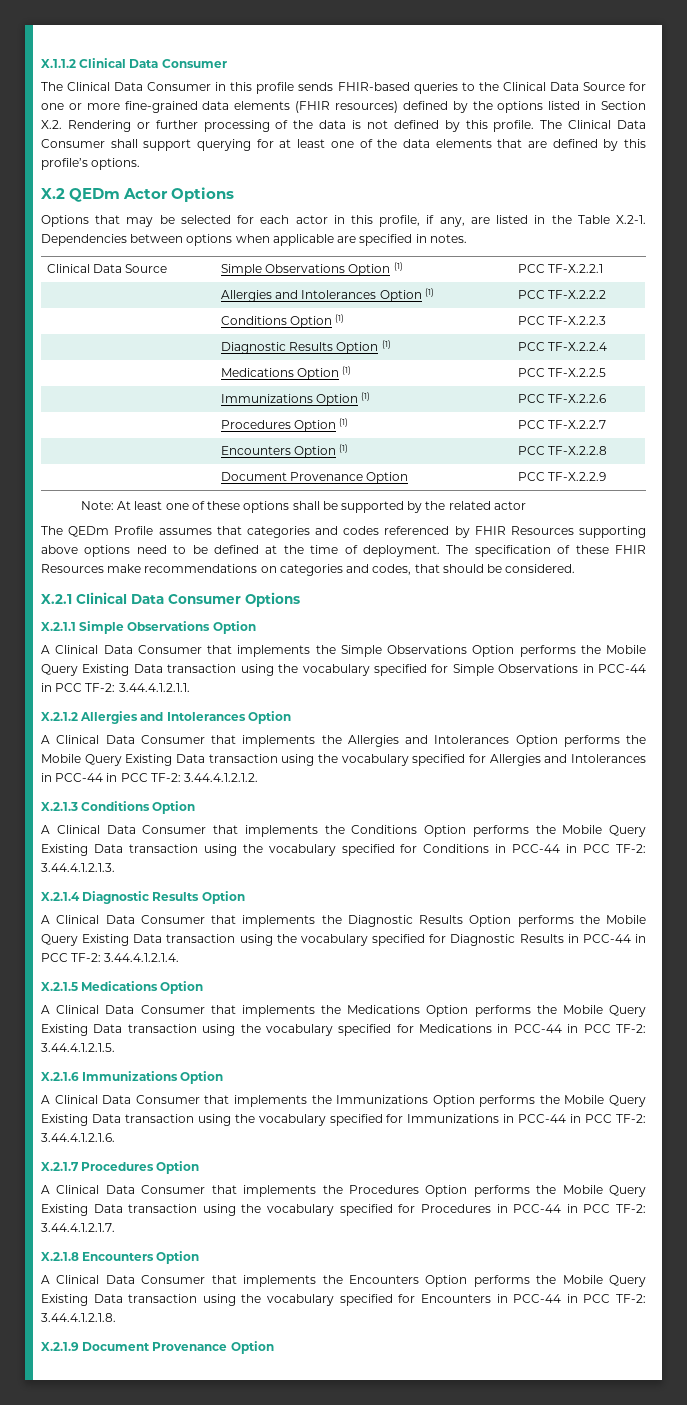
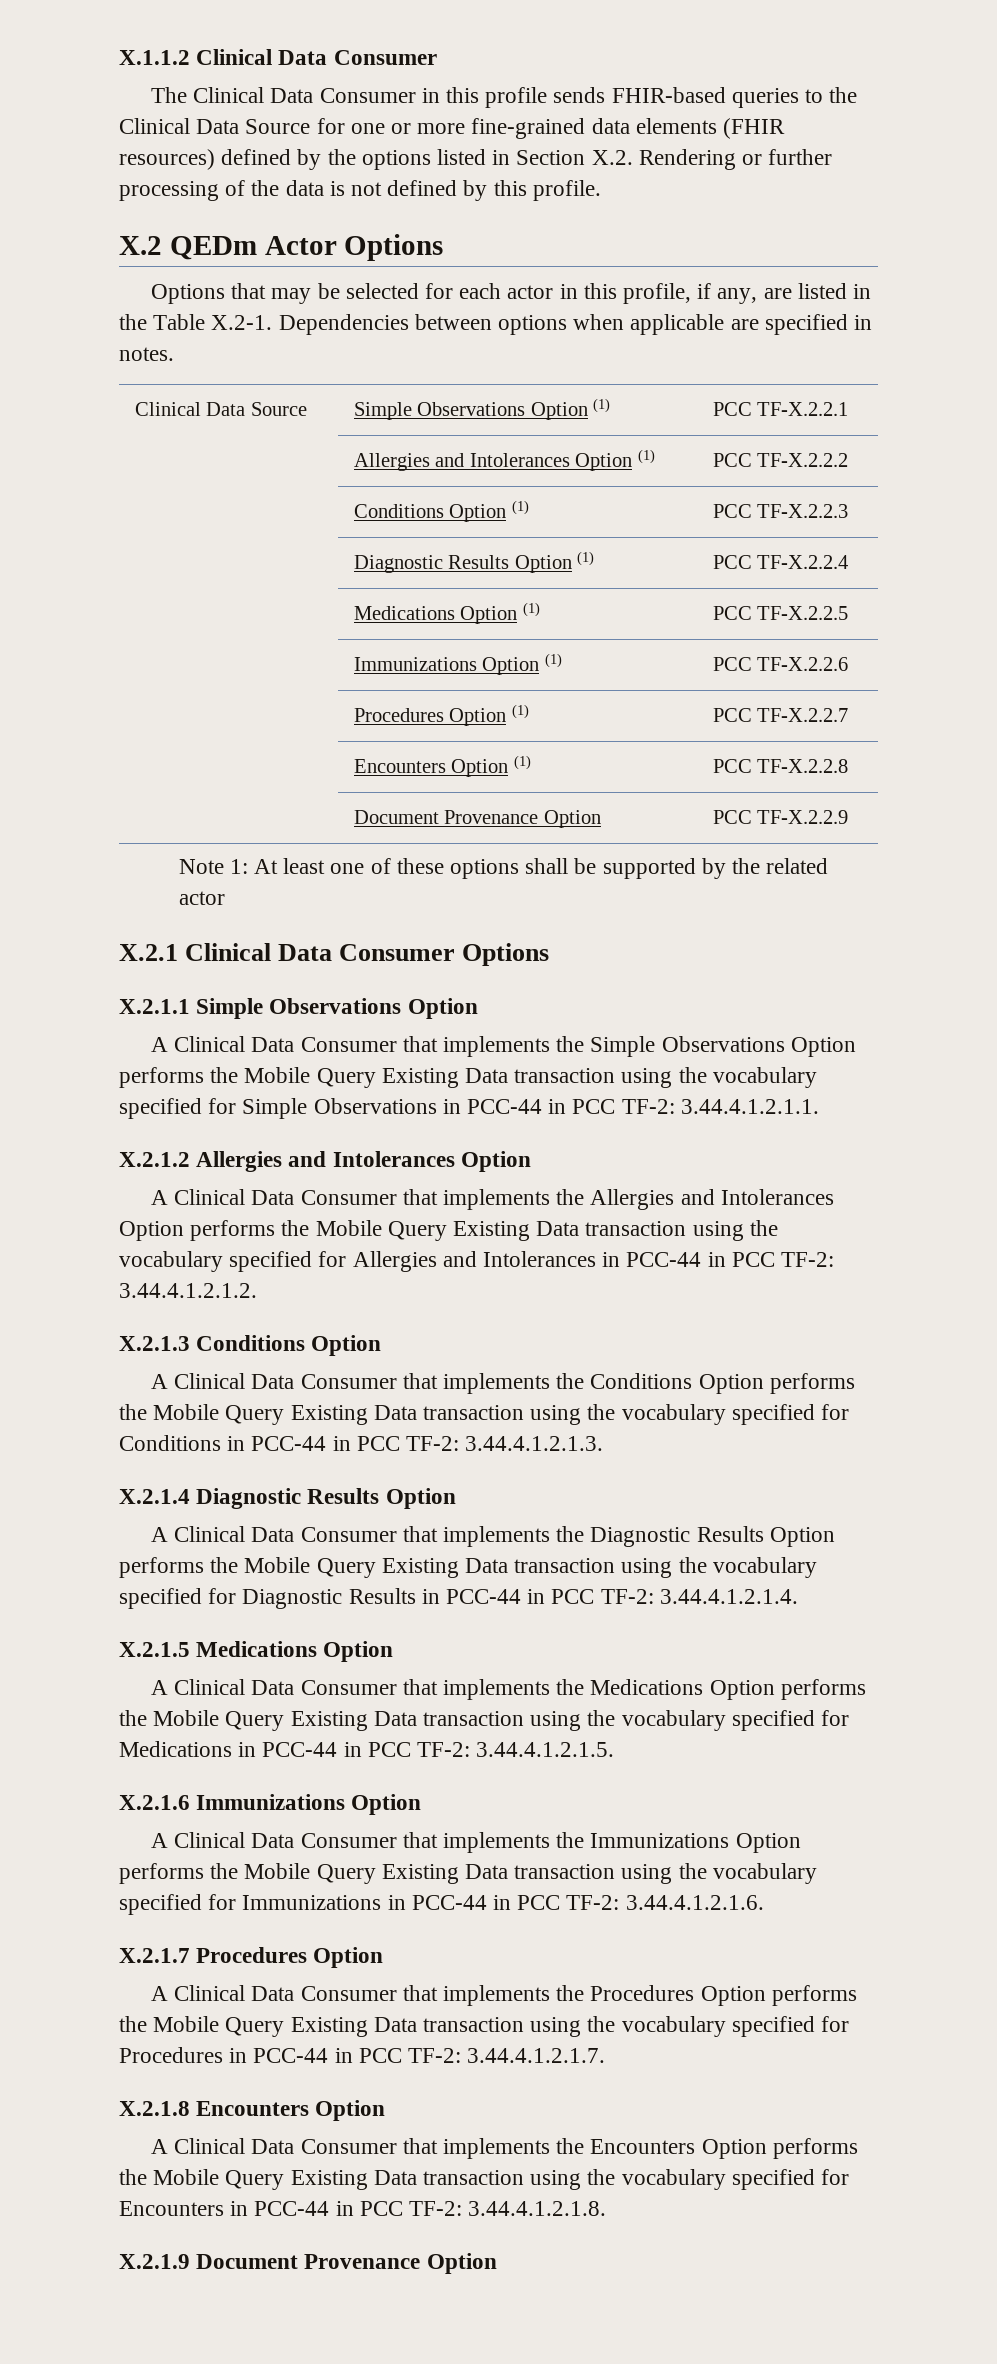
- The Clinical Data Consumer shall support querying for at least one of the data elements that are defined by this profile’s options.
- Note: At least one of these options shall be supported by the related actor
+ Note 1: At least one of these options shall be supported by the related actor
- The QEDm Profile assumes that categories and codes referenced by FHIR Resources supporting above options need to be defined at the time of deployment. The specification of these FHIR Resources make recommendations on categories and codes, that should be considered.

